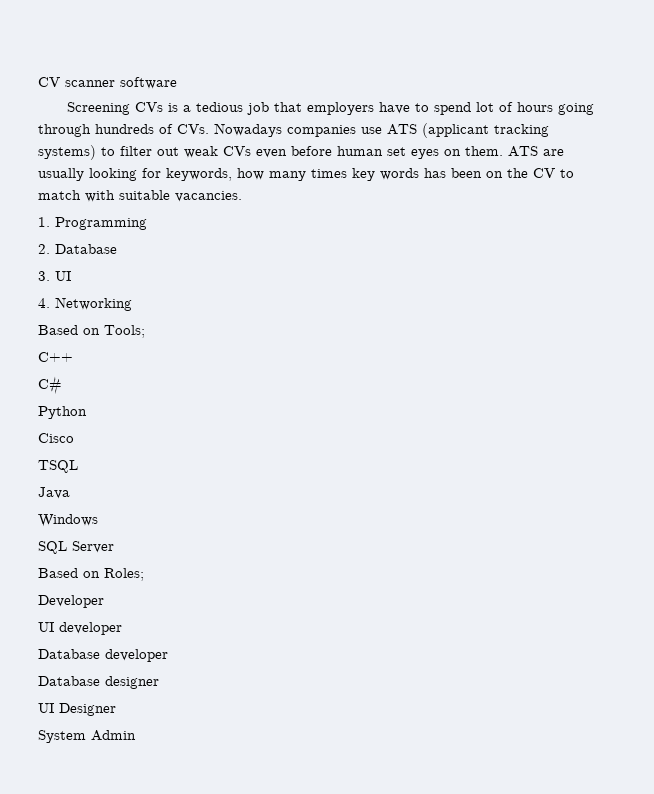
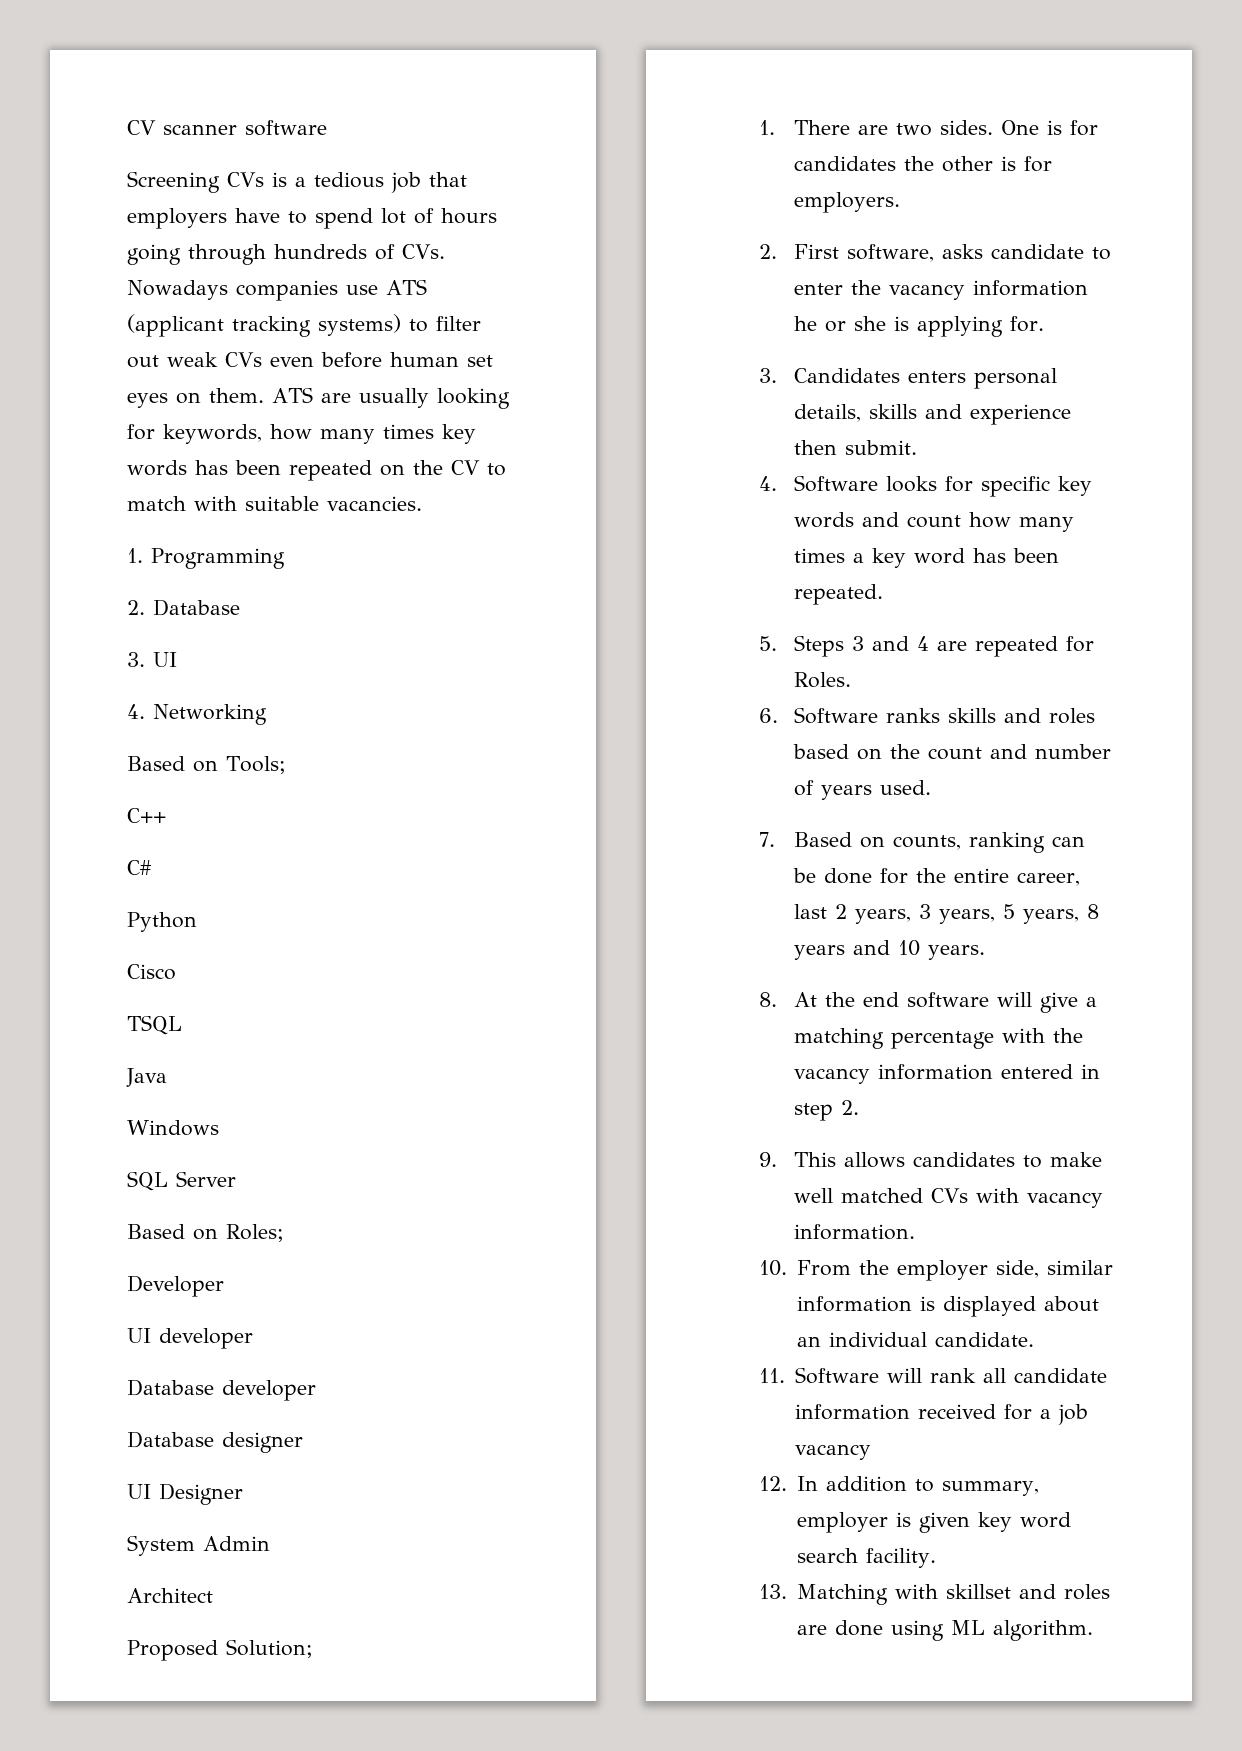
- ATS are usually looking for keywords, how many times key words has been on the CV to match with suitable vacancies.
+ ATS are usually looking for keywords, how many times key words has been repeated on the CV to match with suitable vacancies.
+ Architect
+ Proposed Solution;
+ 1. There are two sides. One is for candidates the other is for employers.
+ 2. First software, asks candidate to enter the vacancy information he or she is applying for.
+ 3. Candidates enters personal details, skills and experience then submit.
+ 4. Software looks for specific key words and count how many times a key word has been repeated.
+ 5. Steps 3 and 4 are repeated for Roles.
+ 6. Software ranks skills and roles based on the count and number of years used.
+ 7. Based on counts, ranking can be done for the entire career, last 2 years, 3 years, 5 years, 8 years and 10 years.
+ 8. At the end software will give a matching percentage with the vacancy information entered in step 2.
+ 9. This allows candidates to make well matched CVs with vacancy information.
+ 10. From the employer side, similar information is displayed about an individual candidate.
+ 11. Software will rank all candidate information received for a job vacancy
+ 12. In addition to summary, employer is given key word search facility.
+ 13. Matching with skillset and roles are done using ML algorithm.

